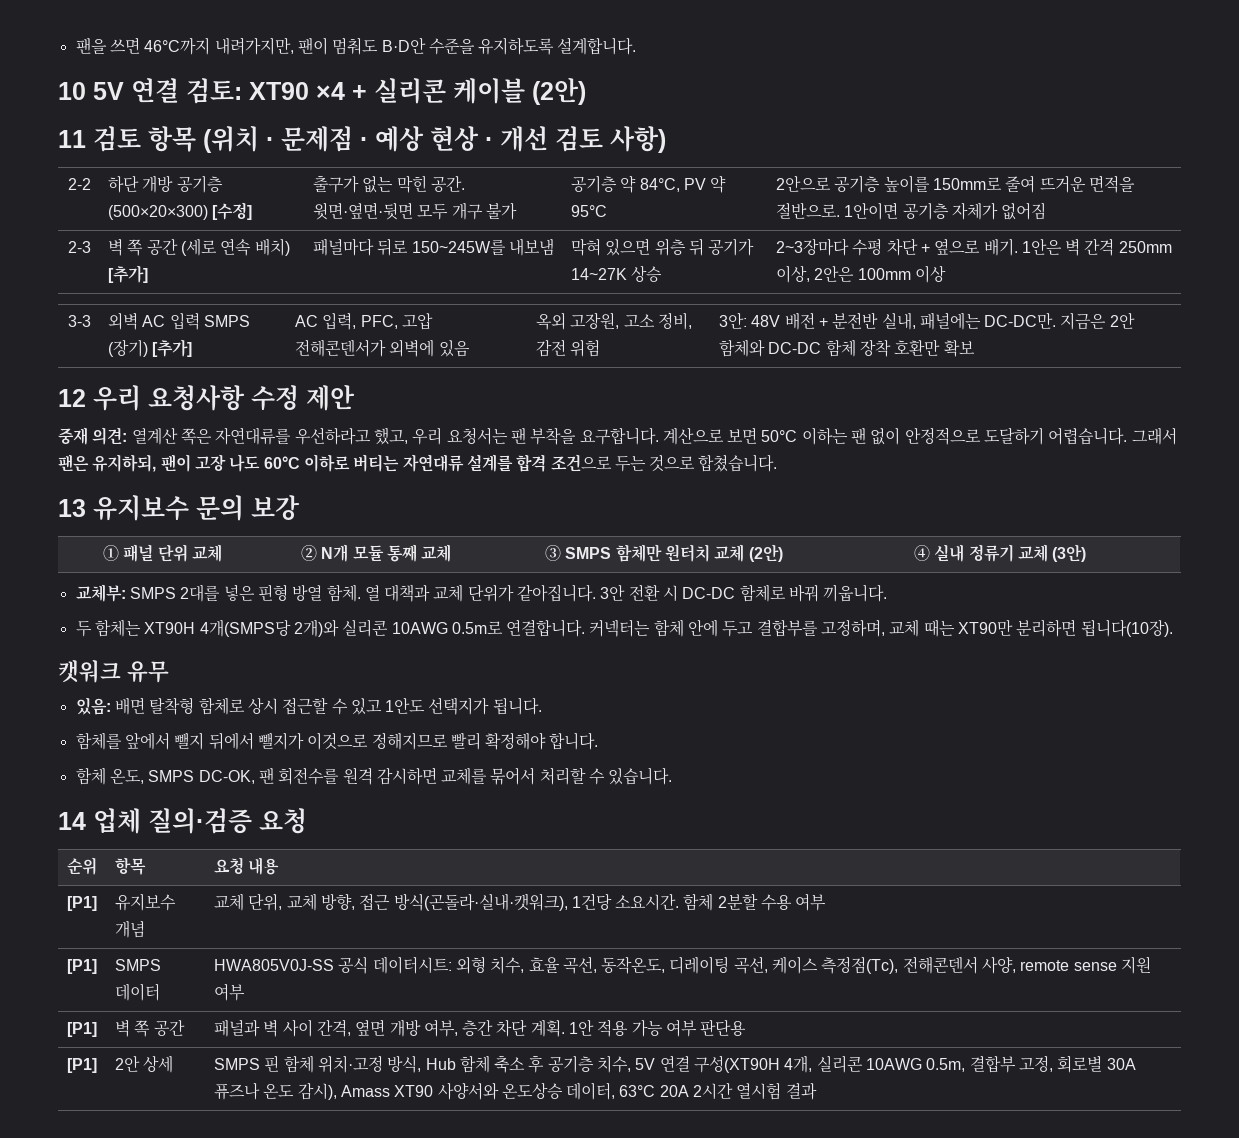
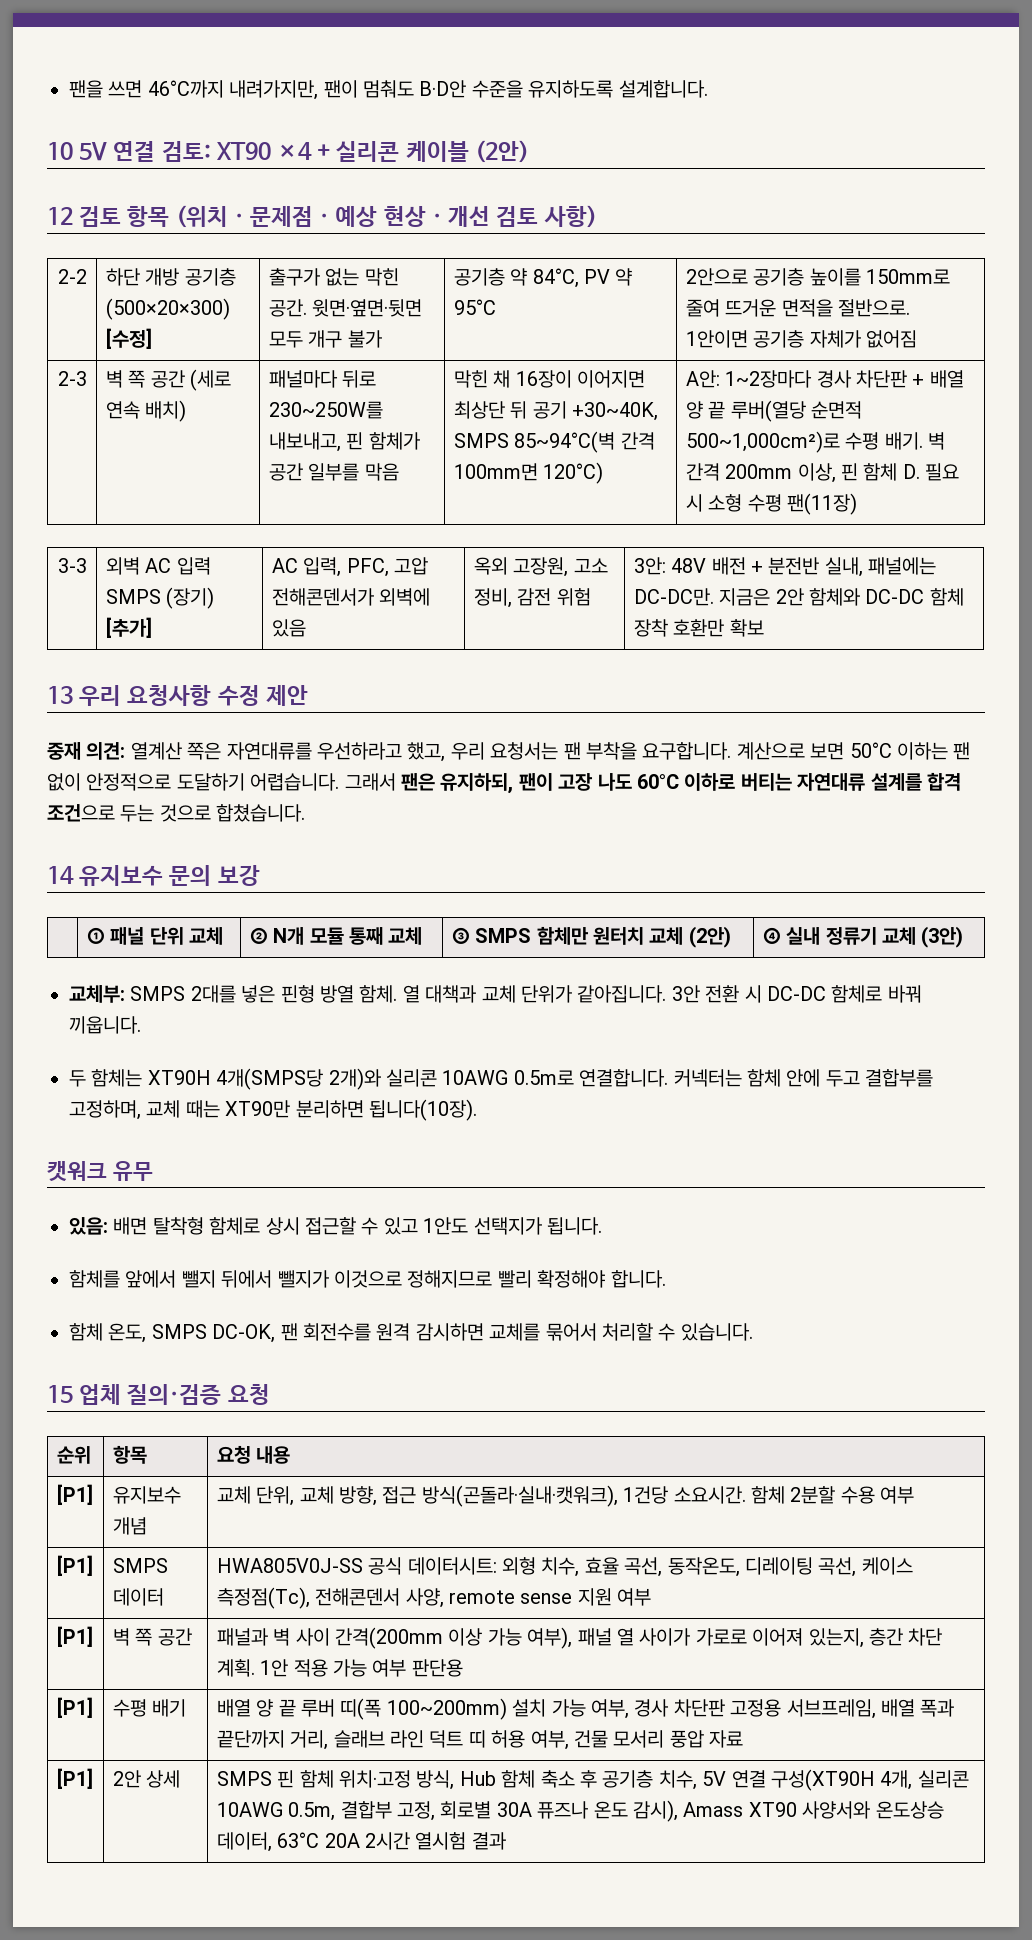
- 11 검토 항목 (위치 · 문제점 · 예상 현상 · 개선 검토 사항)
+ 12 검토 항목 (위치 · 문제점 · 예상 현상 · 개선 검토 사항)
- 벽 쪽 공간 (세로 연속 배치) [추가]
+ 벽 쪽 공간 (세로 연속 배치)
- 패널마다 뒤로 150~245W를 내보냄 | 막혀 있으면 위층 뒤 공기가 14~27K 상승 | 2~3장마다 수평 차단 + 옆으로 배기. 1안은 벽 간격 250mm 이상, 2안은 100mm 이상
+ 패널마다 뒤로 230~250W를 내보내고, 핀 함체가 공간 일부를 막음 | 막힌 채 16장이 이어지면 최상단 뒤 공기 +30~40K, SMPS 85~94°C(벽 간격 100mm면 120°C) | A안: 1~2장마다 경사 차단판 + 배열 양 끝 루버(열당 순면적 500~1,000cm²)로 수평 배기. 벽 간격 200mm 이상, 핀 함체 D. 필요 시 소형 수평 팬(11장)
- 12 우리 요청사항 수정 제안
+ 13 우리 요청사항 수정 제안
- 13 유지보수 문의 보강
+ 14 유지보수 문의 보강
- 14 업체 질의·검증 요청
+ 15 업체 질의·검증 요청
- [P1] | 벽 쪽 공간 | 패널과 벽 사이 간격, 옆면 개방 여부, 층간 차단 계획. 1안 적용 가능 여부 판단용
+ [P1] | 벽 쪽 공간 | 패널과 벽 사이 간격(200mm 이상 가능 여부), 패널 열 사이가 가로로 이어져 있는지, 층간 차단 계획. 1안 적용 가능 여부 판단용
+ [P1] | 수평 배기 | 배열 양 끝 루버 띠(폭 100~200mm) 설치 가능 여부, 경사 차단판 고정용 서브프레임, 배열 폭과 끝단까지 거리, 슬래브 라인 덕트 띠 허용 여부, 건물 모서리 풍압 자료

